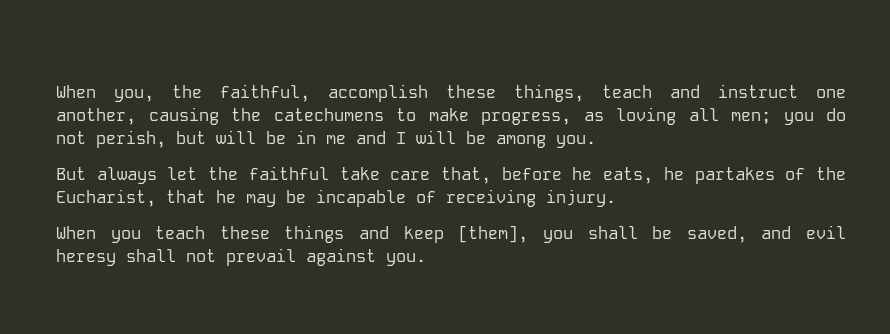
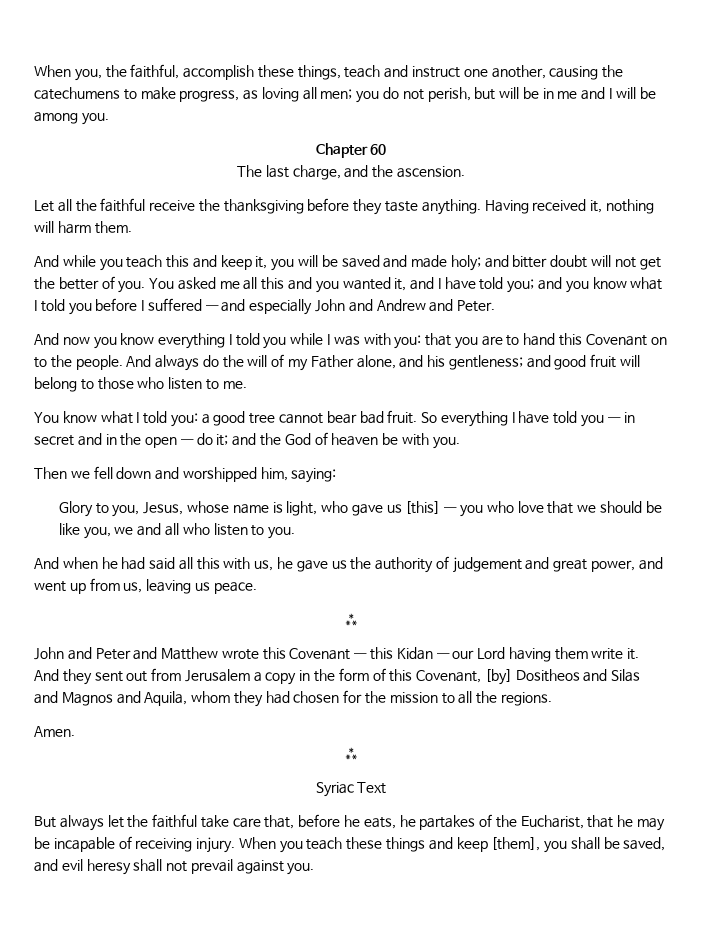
+ Chapter 60
+ The last charge, and the ascension.
+ Let all the faithful receive the thanksgiving before they taste anything. Having received it, nothing will harm them.
+ And while you teach this and keep it, you will be saved and made holy; and bitter doubt will not get the better of you. You asked me all this and you wanted it, and I have told you; and you know what I told you before I suffered — and especially John and Andrew and Peter.
+ And now you know everything I told you while I was with you: that you are to hand this Covenant on to the people. And always do the will of my Father alone, and his gentleness; and good fruit will belong to those who listen to me.
+ You know what I told you: a good tree cannot bear bad fruit. So everything I have told you — in secret and in the open — do it; and the God of heaven be with you.
+ Then we fell down and worshipped him, saying:
+ Glory to you, Jesus, whose name is light, who gave us [this] — you who love that we should be like you, we and all who listen to you.
+ And when he had said all this with us, he gave us the authority of judgement and great power, and went up from us, leaving us peace.
+ ⁂
+ John and Peter and Matthew wrote this Covenant — this Kidan — our Lord having them write it. And they sent out from Jerusalem a copy in the form of this Covenant, [by] Dositheos and Silas and Magnos and Aquila, whom they had chosen for the mission to all the regions.
+ Amen.
+ ⁂
+ Syriac Text
- But always let the faithful take care that, before he eats, he partakes of the Eucharist, that he may be incapable of receiving injury.
- When you teach these things and keep [them], you shall be saved, and evil heresy shall not prevail against you.
+ But always let the faithful take care that, before he eats, he partakes of the Eucharist, that he may be incapable of receiving injury. When you teach these things and keep [them], you shall be saved, and evil heresy shall not prevail against you.

